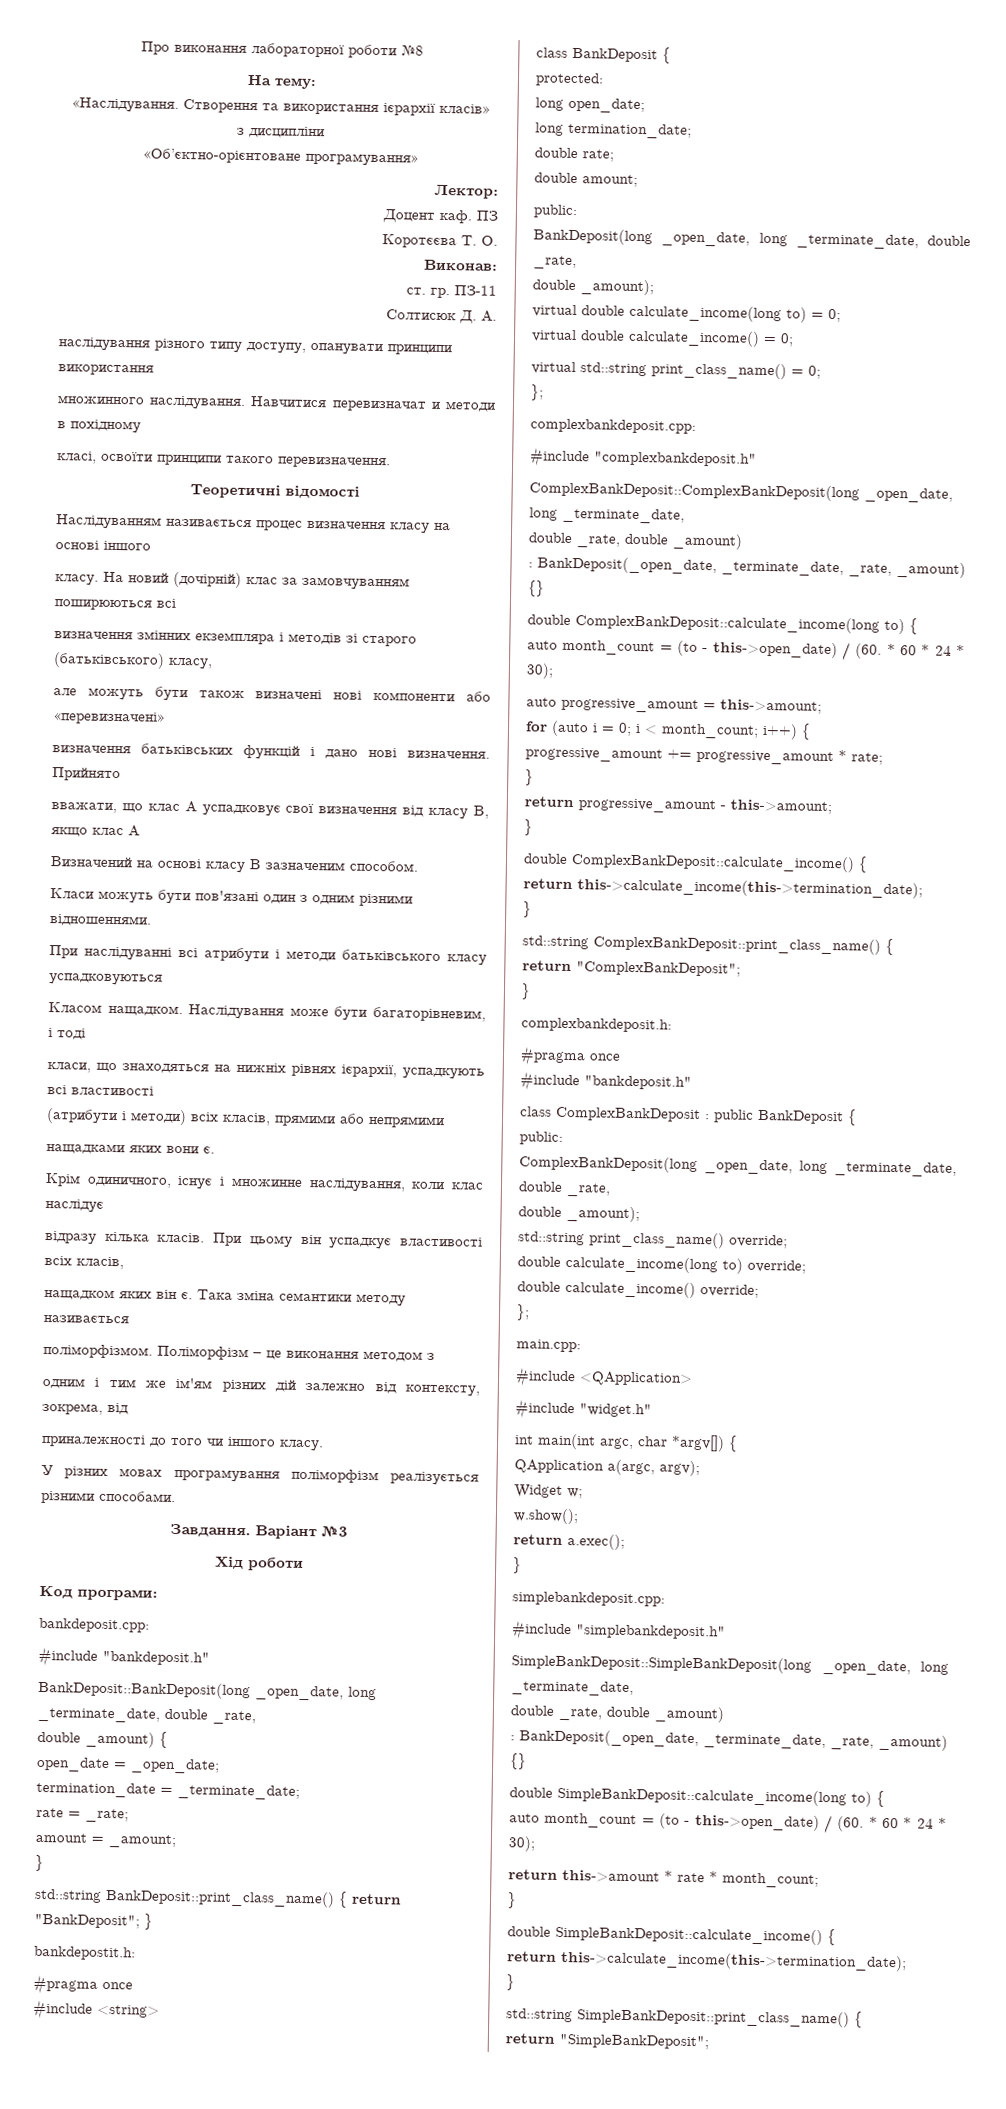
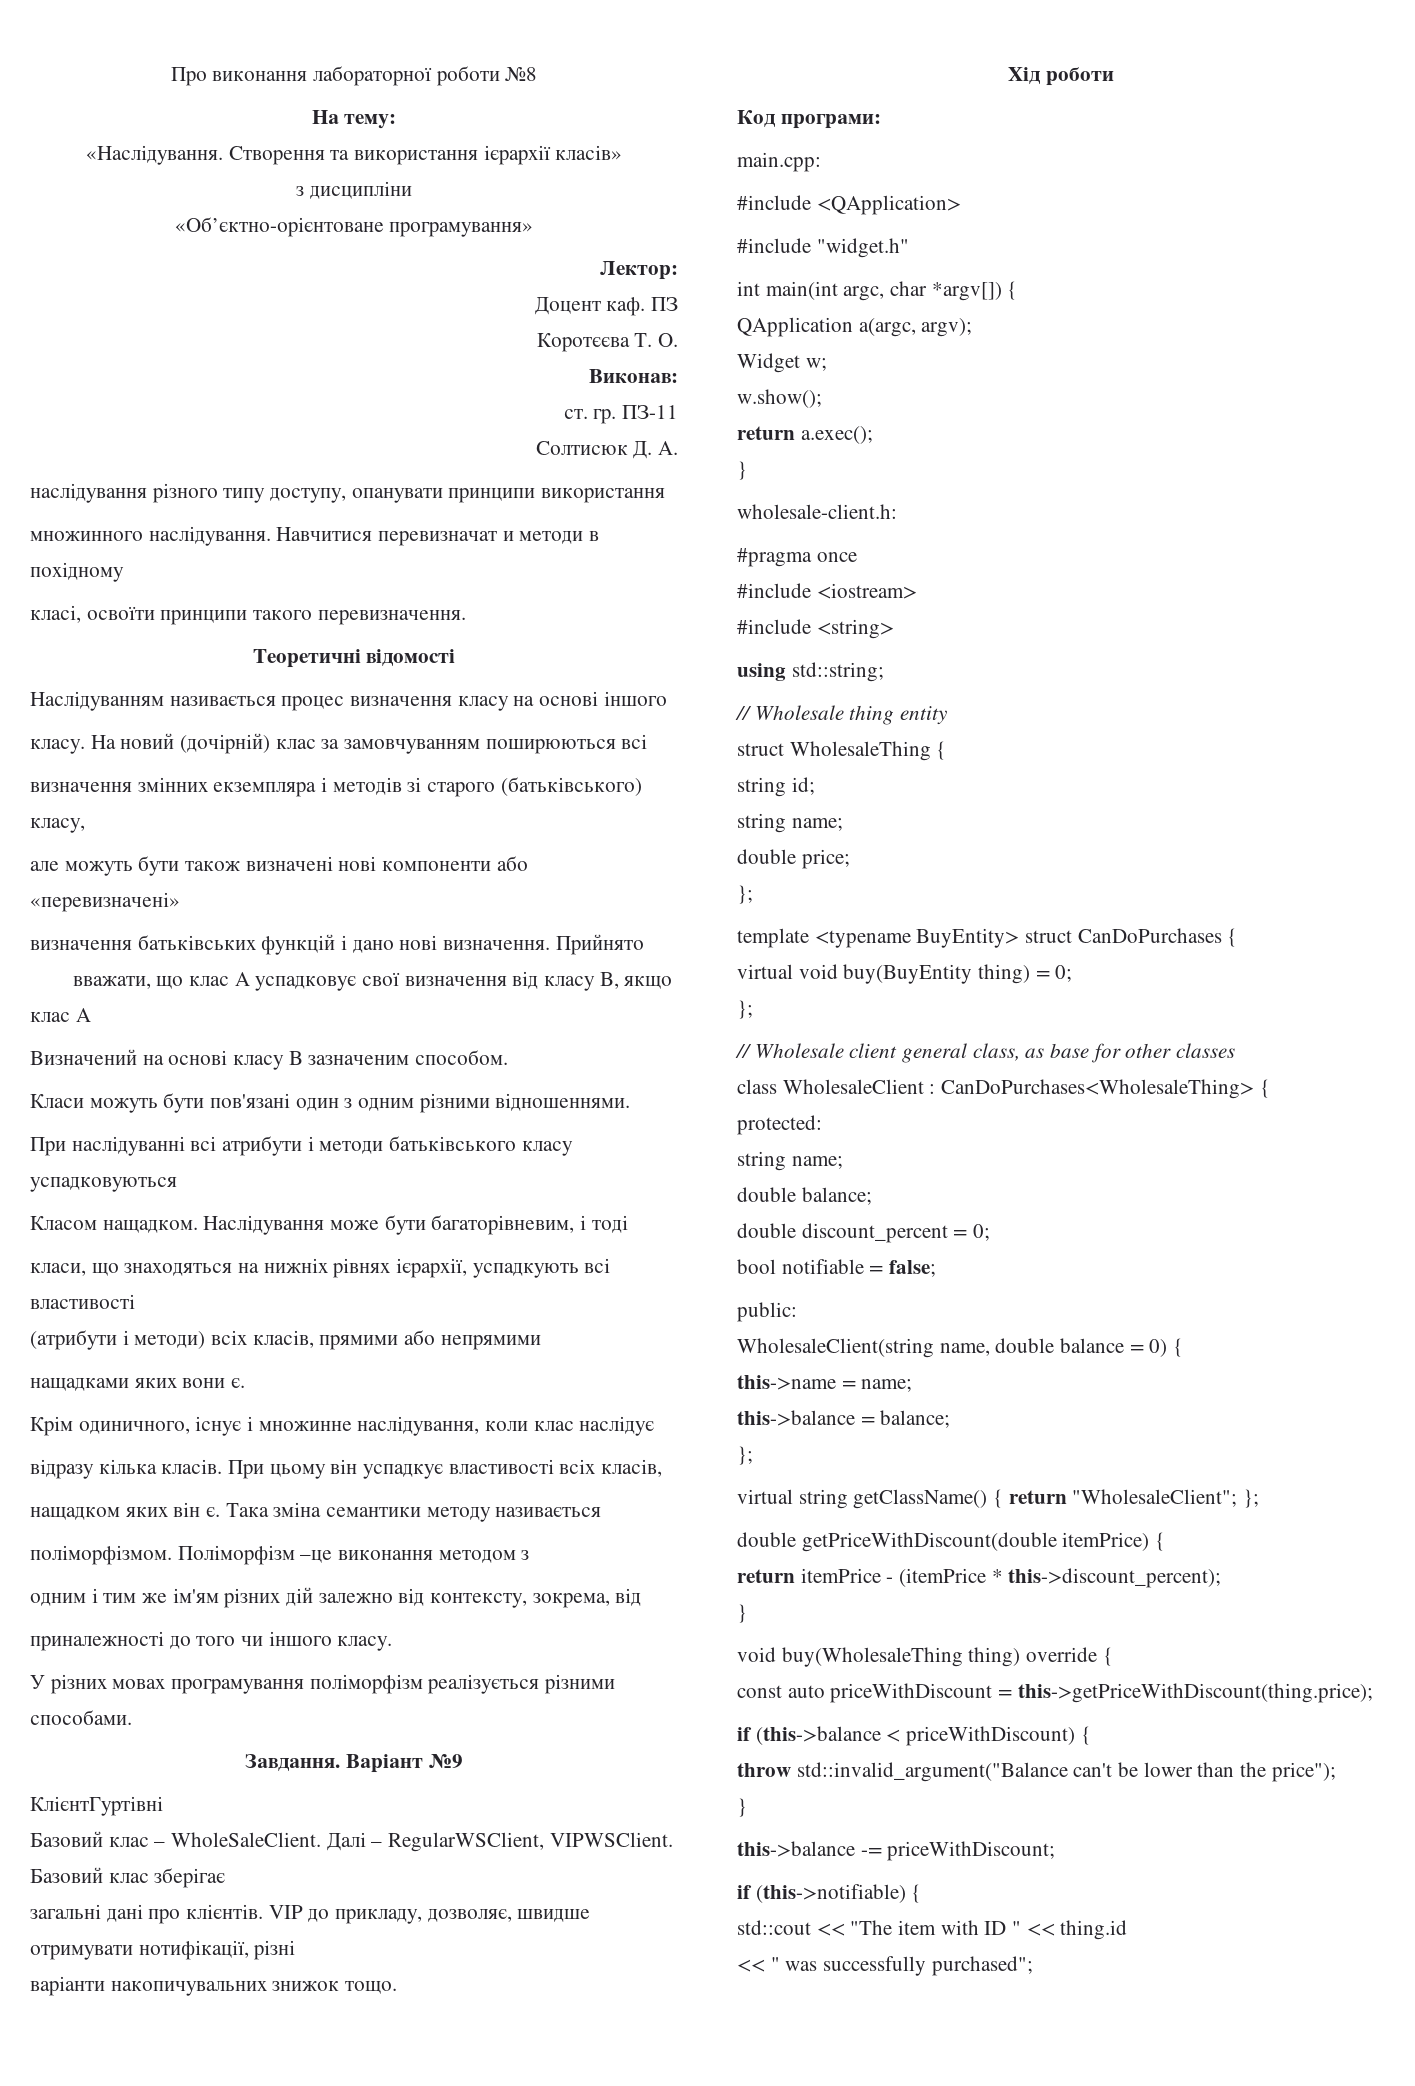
- Поліморфізм – це виконання методом з
+ Поліморфізм –це виконання методом з
- Варіант №3
+ Варіант №9
+ КлієнтГуртівні
+ Базовий клас – WholeSaleClient. Далі – RegularWSClient, VIPWSClient. Базовий клас зберігає
+ загальні дані про клієнтів. VIP до прикладу, дозволяє, швидше отримувати нотифікації, різні
+ варіанти накопичувальних знижок тощо.
  Хід роботи
  Код програми:
- bankdeposit.cpp:
- #include "bankdeposit.h"
- BankDeposit::BankDeposit(long _open_date, long _terminate_date, double _rate,
- double _amount) {
- open_date = _open_date;
- termination_date = _terminate_date;
- rate = _rate;
- amount = _amount;
- }
- std::string BankDeposit::print_class_name() { return "BankDeposit"; }
- bankdepostit.h:
- #pragma once
- #include <string>
- class BankDeposit {
- protected:
- long open_date;
- long termination_date;
- double rate;
- double amount;
- public:
- BankDeposit(long _open_date, long _terminate_date, double _rate,
- double _amount);
- virtual double calculate_income(long to) = 0;
- virtual double calculate_income() = 0;
- virtual std::string print_class_name() = 0;
- };
- complexbankdeposit.cpp:
- #include "complexbankdeposit.h"
- ComplexBankDeposit::ComplexBankDeposit(long _open_date, long _terminate_date,
- double _rate, double _amount)
- : BankDeposit(_open_date, _terminate_date, _rate, _amount) {}
- double ComplexBankDeposit::calculate_income(long to) {
- auto month_count = (to - this->open_date) / (60. * 60 * 24 * 30);
- auto progressive_amount = this->amount;
- for (auto i = 0; i < month_count; i++) {
- progressive_amount += progressive_amount * rate;
- }
- return progressive_amount - this->amount;
- }
- double ComplexBankDeposit::calculate_income() {
- return this->calculate_income(this->termination_date);
- }
- std::string ComplexBankDeposit::print_class_name() {
- return "ComplexBankDeposit";
- }
- complexbankdeposit.h:
- #pragma once
- #include "bankdeposit.h"
- class ComplexBankDeposit : public BankDeposit {
- public:
- ComplexBankDeposit(long _open_date, long _terminate_date, double _rate,
- double _amount);
- std::string print_class_name() override;
- double calculate_income(long to) override;
- double calculate_income() override;
- };
- simplebankdeposit.cpp:
- #include "simplebankdeposit.h"
- SimpleBankDeposit::SimpleBankDeposit(long _open_date, long _terminate_date,
- double _rate, double _amount)
- : BankDeposit(_open_date, _terminate_date, _rate, _amount) {}
- double SimpleBankDeposit::calculate_income(long to) {
- auto month_count = (to - this->open_date) / (60. * 60 * 24 * 30);
- return this->amount * rate * month_count;
+ wholesale-client.h:
+ #pragma once
+ #include <iostream>
+ #include <string>
+ using std::string;
+ // Wholesale thing entity
+ struct WholesaleThing {
+ string id;
+ string name;
+ double price;
+ };
+ template <typename BuyEntity> struct CanDoPurchases {
+ virtual void buy(BuyEntity thing) = 0;
+ };
+ // Wholesale client general class, as base for other classes
+ class WholesaleClient : CanDoPurchases<WholesaleThing> {
+ protected:
+ string name;
+ double balance;
+ double discount_percent = 0;
+ bool notifiable = false;
+ public:
+ WholesaleClient(string name, double balance = 0) {
+ this->name = name;
+ this->balance = balance;
+ };
+ virtual string getClassName() { return "WholesaleClient"; };
+ double getPriceWithDiscount(double itemPrice) {
+ return itemPrice - (itemPrice * this->discount_percent);
  }
- double SimpleBankDeposit::calculate_income() {
- return this->calculate_income(this->termination_date);
+ void buy(WholesaleThing thing) override {
+ const auto priceWithDiscount = this->getPriceWithDiscount(thing.price);
+ if (this->balance < priceWithDiscount) {
+ throw std::invalid_argument("Balance can't be lower than the price");
  }
- std::string SimpleBankDeposit::print_class_name() {
- return "SimpleBankDeposit";
+ this->balance -= priceWithDiscount;
+ if (this->notifiable) {
+ std::cout << "The item with ID " << thing.id
+ << " was successfully purchased";

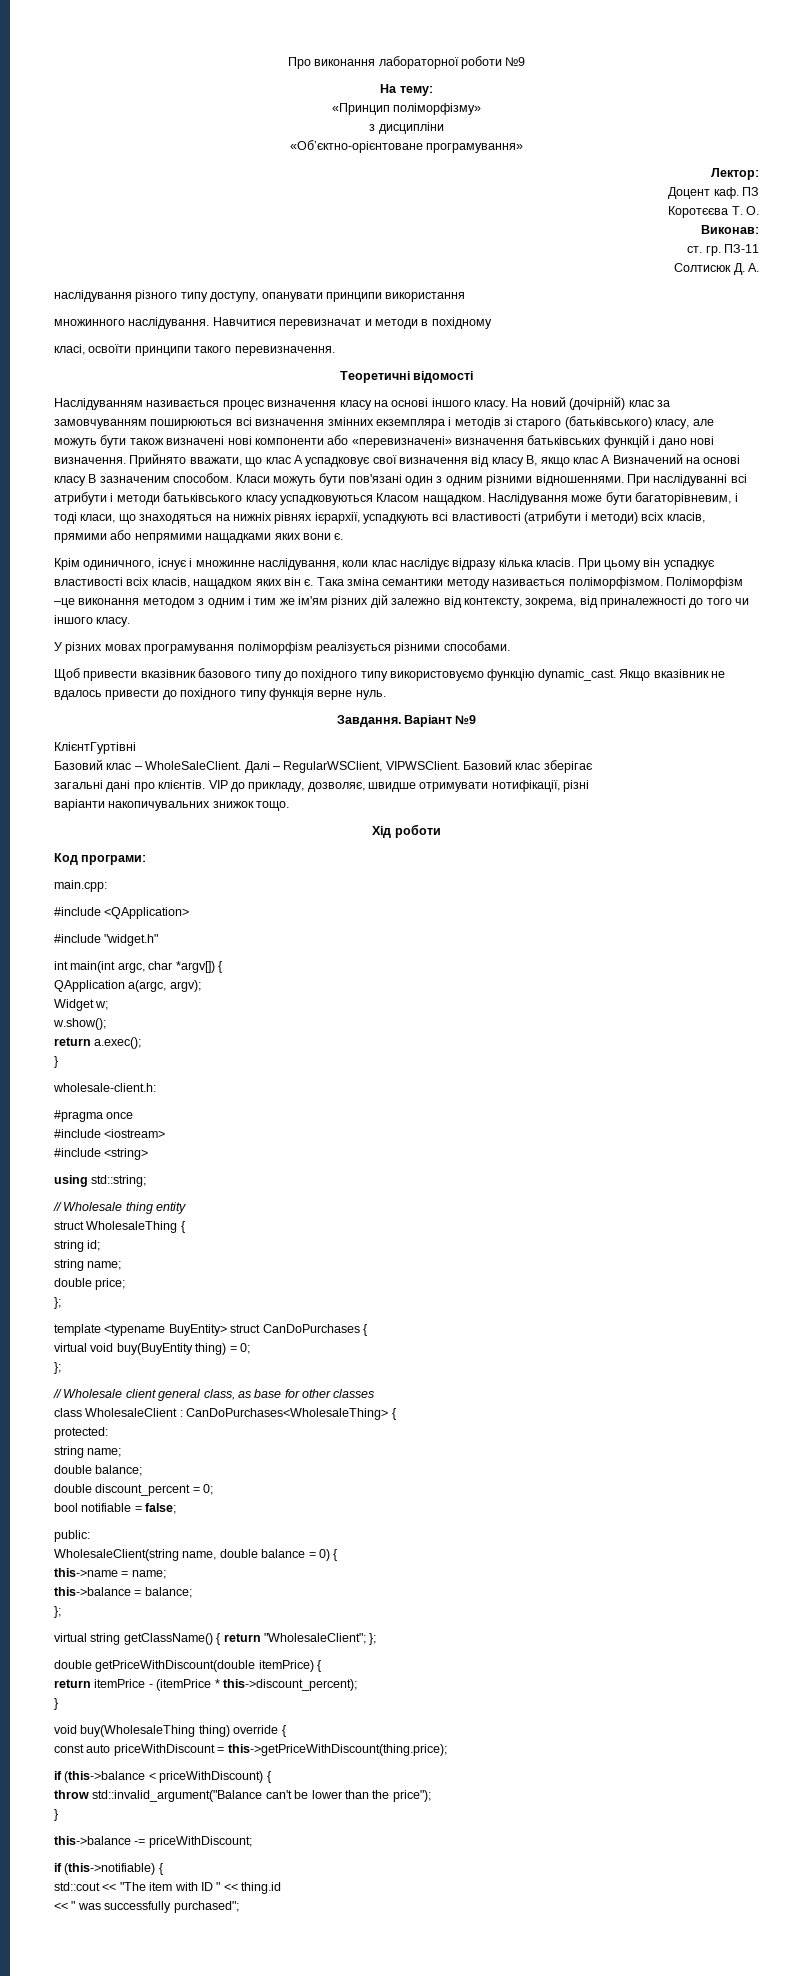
- Про виконання лабораторної роботи №8
+ Про виконання лабораторної роботи №9
- «Наслідування. Створення та використання ієрархії класів»
+ «Принцип поліморфізму»
- Наслідуванням називається процес визначення класу на основі іншого
- класу.
+ Наслідуванням називається процес визначення класу на основі іншого класу.
- На новий (дочірній) клас за замовчуванням поширюються всі
- визначення змінних екземпляра і методів зі старого (батьківського) класу,
- але можуть бути також визначені нові компоненти або «перевизначені»
- визначення батьківських функцій і дано нові визначення.
+ На новий (дочірній) клас за замовчуванням поширюються всі визначення змінних екземпляра і методів зі старого (батьківського) класу, але можуть бути також визначені нові компоненти або «перевизначені» визначення батьківських функцій і дано нові визначення.
- Прийнято
- вважати, що клас А успадковує свої визначення від класу В, якщо клас А
- Визначений на основі класу В зазначеним способом.
- Класи можуть бути пов'язані один з одним різними відношеннями.
- При наслідуванні всі атрибути і методи батьківського класу успадковуються
- Класом нащадком.
+ Прийнято вважати, що клас А успадковує свої визначення від класу В, якщо клас А Визначений на основі класу В зазначеним способом. Класи можуть бути пов'язані один з одним різними відношеннями. При наслідуванні всі атрибути і методи батьківського класу успадковуються Класом нащадком.
- Наслідування може бути багаторівневим, і тоді
- класи, що знаходяться на нижніх рівнях ієрархії, успадкують всі властивості
- (атрибути і методи) всіх класів, прямими або непрямими
- нащадками яких вони є.
+ Наслідування може бути багаторівневим, і тоді класи, що знаходяться на нижніх рівнях ієрархії, успадкують всі властивості (атрибути і методи) всіх класів, прямими або непрямими нащадками яких вони є.
- Крім одиничного, існує і множинне наслідування, коли клас наслідує
- відразу кілька класів.
+ Крім одиничного, існує і множинне наслідування, коли клас наслідує відразу кілька класів.
- При цьому він успадкує властивості всіх класів,
- нащадком яких він є.
+ При цьому він успадкує властивості всіх класів, нащадком яких він є.
- Така зміна семантики методу називається
- поліморфізмом.
+ Така зміна семантики методу називається поліморфізмом.
- Поліморфізм –це виконання методом з
- одним і тим же ім'ям різних дій залежно від контексту, зокрема, від
- приналежності до того чи іншого класу.
+ Поліморфізм –це виконання методом з одним і тим же ім'ям різних дій залежно від контексту, зокрема, від приналежності до того чи іншого класу.
+ Щоб привести вказівник базового типу до похідного типу використовуємо функцію dynamic_cast. Якщо вказівник не вдалось привести до похідного типу функція верне нуль.

